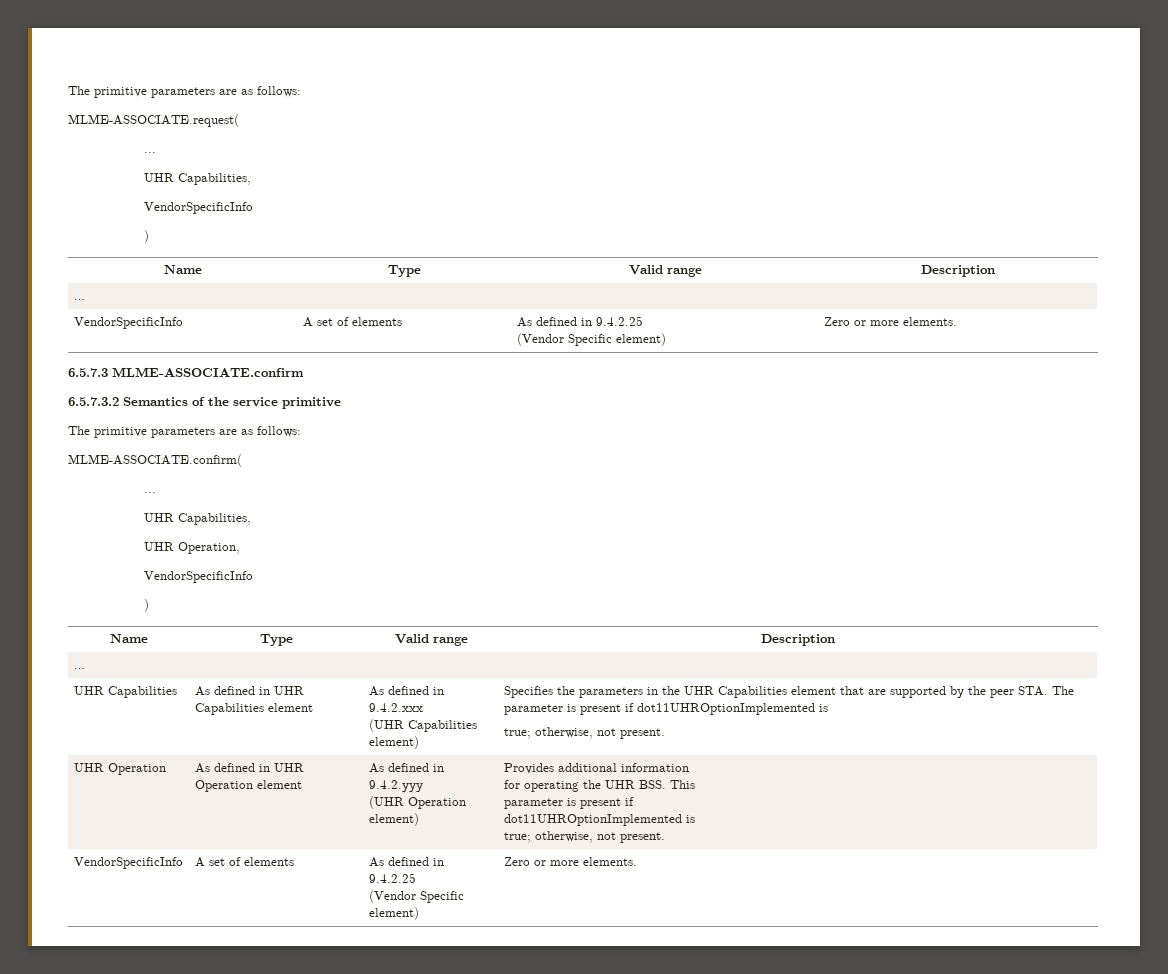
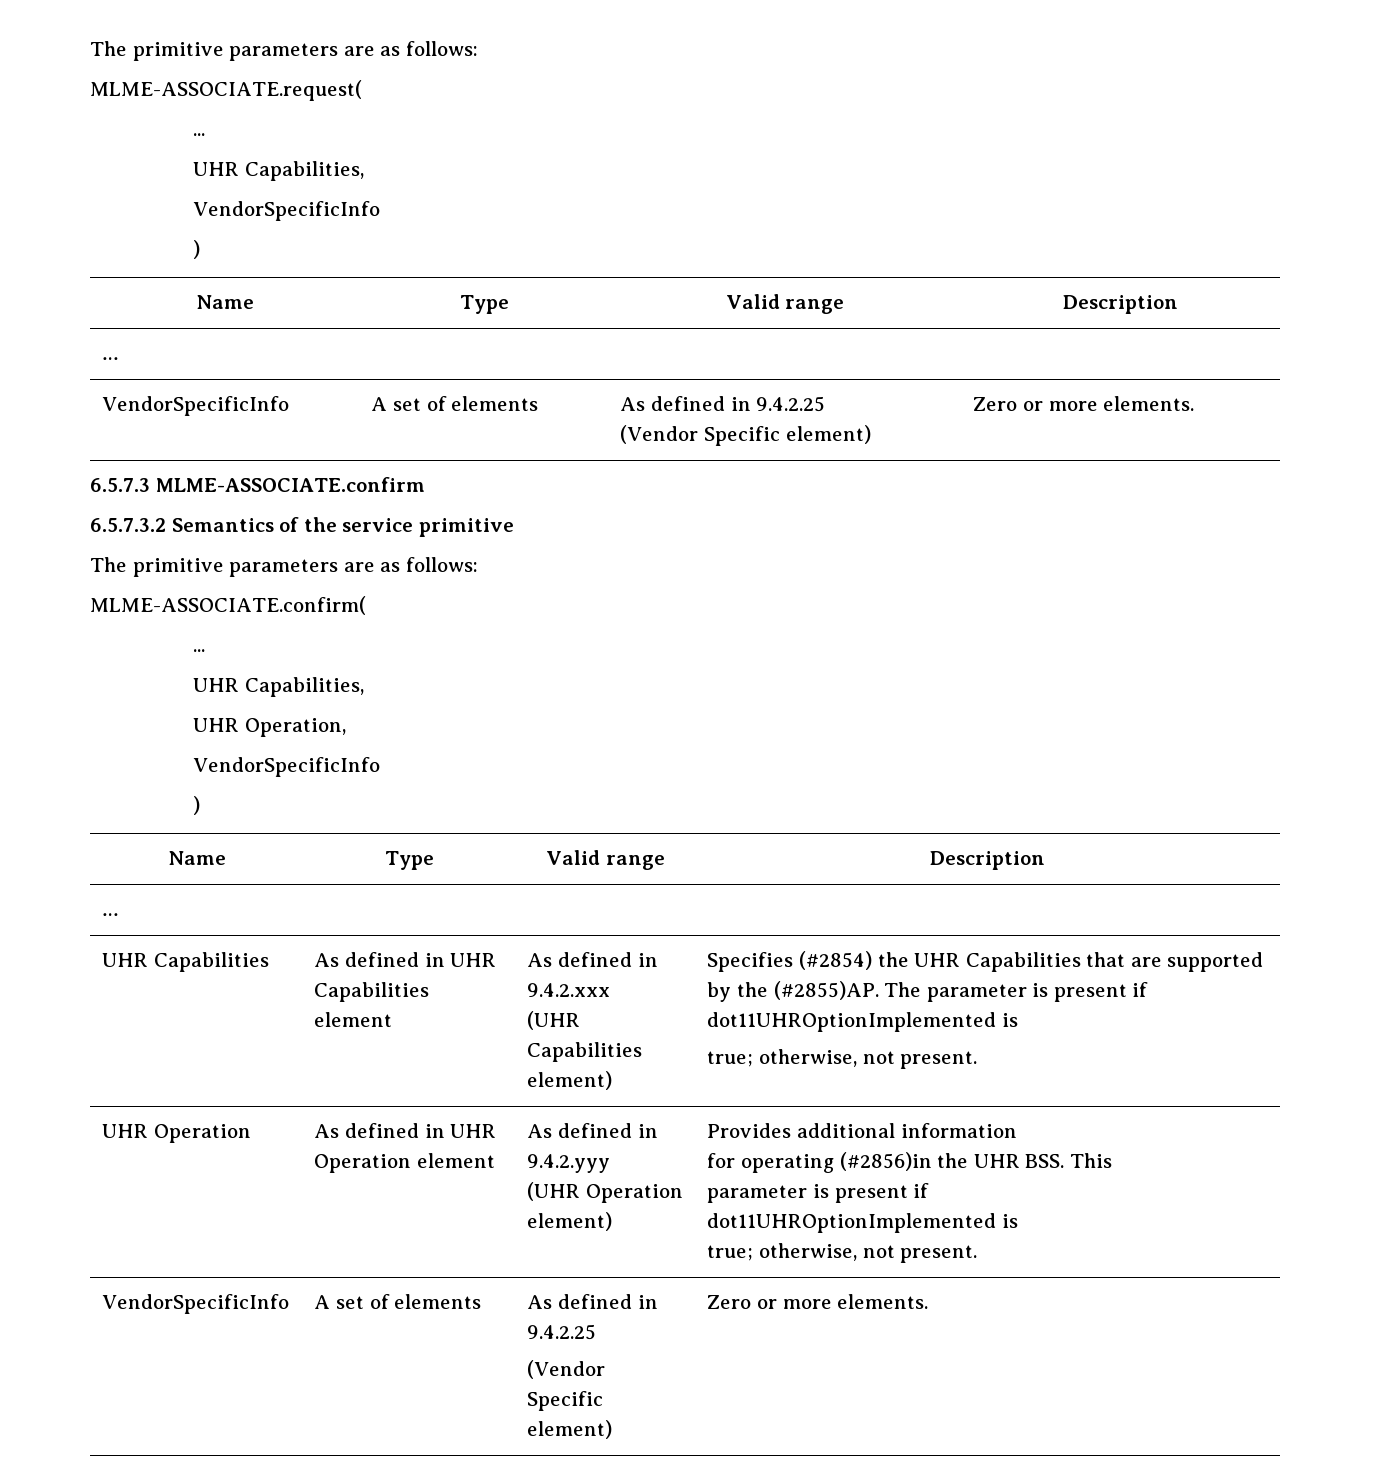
- Specifies the parameters in the UHR Capabilities element that are supported by the peer STA. The parameter is present if dot11UHROptionImplemented is
+ Specifies (#2854) the UHR Capabilities that are supported by the (#2855)AP. The parameter is present if dot11UHROptionImplemented is
  UHR Operation | As defined in UHR Operation element | As defined in 9.4.2.yyy
  (UHR Operation element) | Provides additional information
- for operating the UHR BSS. This
+ for operating (#2856)in the UHR BSS. This

